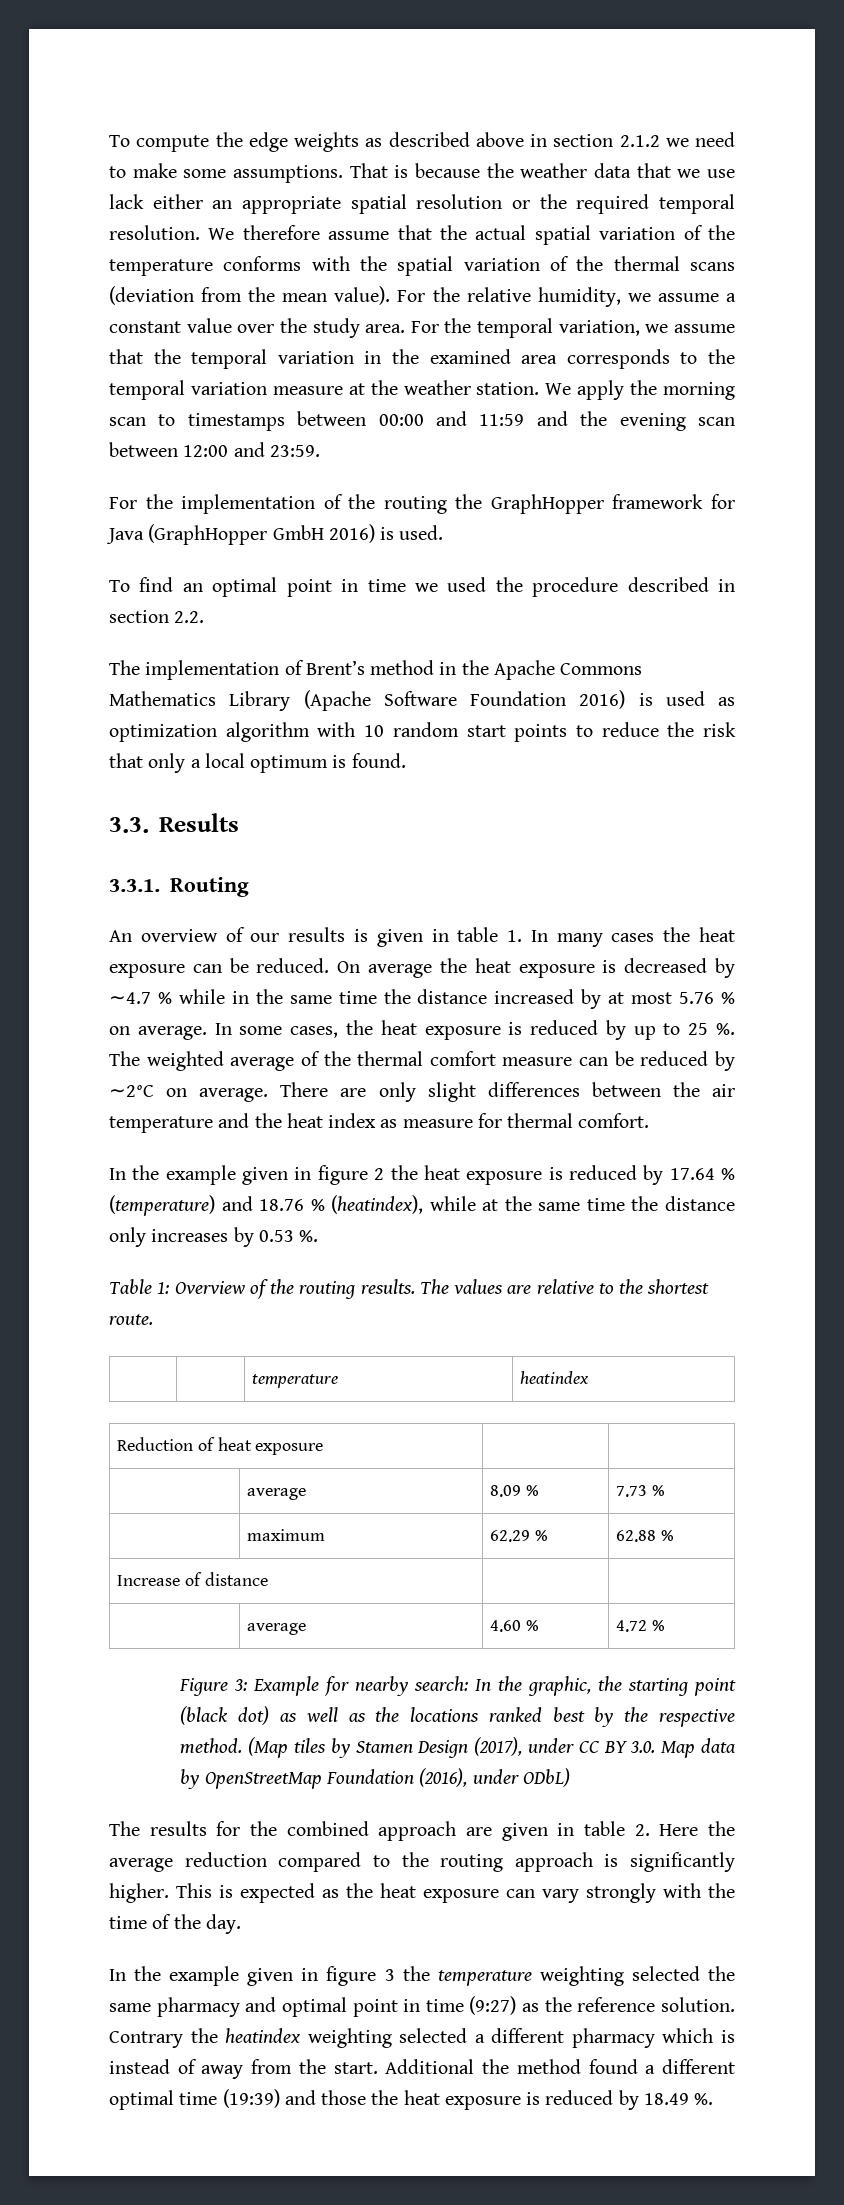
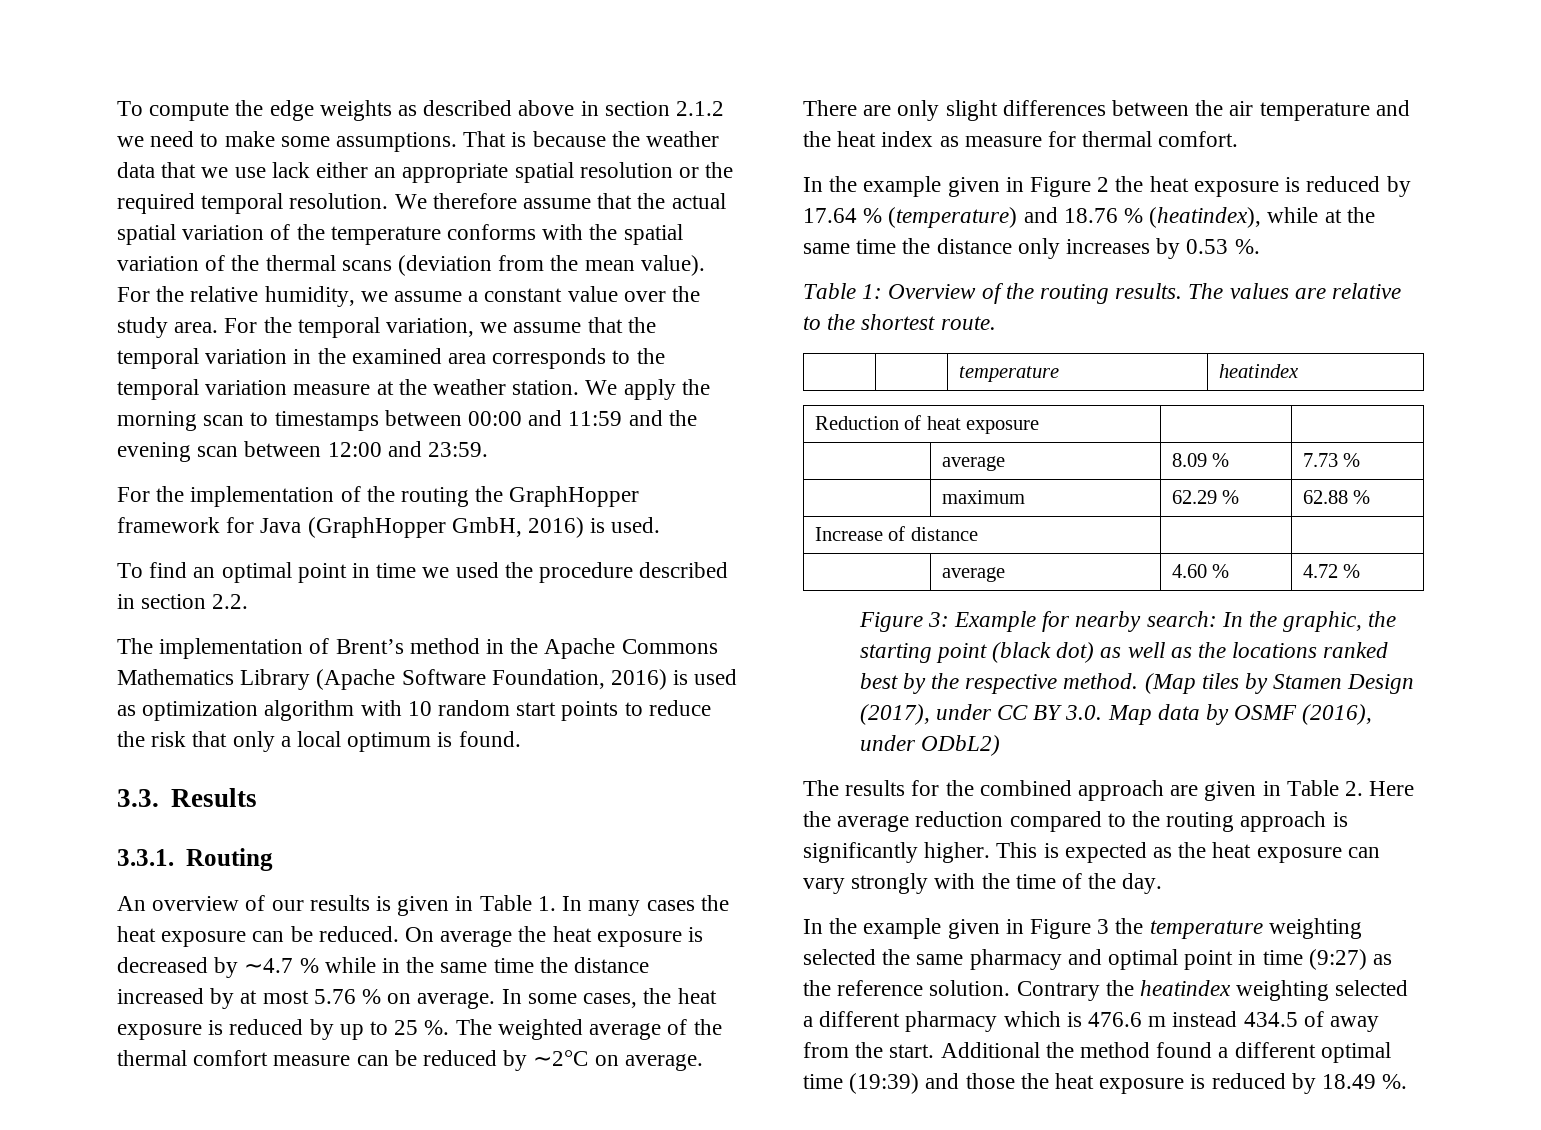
- For the implementation of the routing the GraphHopper framework for Java (GraphHopper GmbH 2016) is used.
+ For the implementation of the routing the GraphHopper framework for Java (GraphHopper GmbH, 2016) is used.
- The implementation of Brent’s method in the Apache Commons Mathematics Library (Apache Software Foundation 2016) is used as optimization algorithm with 10 random start points to reduce the risk that only a local optimum is found.
+ The implementation of Brent’s method in the Apache Commons Mathematics Library (Apache Software Foundation, 2016) is used as optimization algorithm with 10 random start points to reduce the risk that only a local optimum is found.
- An overview of our results is given in table 1. In many cases the heat exposure can be reduced.
+ An overview of our results is given in Table 1. In many cases the heat exposure can be reduced.
- In the example given in figure 2 the heat exposure is reduced by 17.64 % (temperature) and 18.76 % (heatindex), while at the same time the distance only increases by 0.53 %.
+ In the example given in Figure 2 the heat exposure is reduced by 17.64 % (temperature) and 18.76 % (heatindex), while at the same time the distance only increases by 0.53 %.
- (Map tiles by Stamen Design (2017), under CC BY 3.0. Map data by OpenStreetMap Foundation (2016), under ODbL)
+ (Map tiles by Stamen Design (2017), under CC BY 3.0. Map data by OSMF (2016), under ODbL2)
- The results for the combined approach are given in table 2. Here the average reduction compared to the routing approach is significantly higher.
+ The results for the combined approach are given in Table 2. Here the average reduction compared to the routing approach is significantly higher.
- In the example given in figure 3 the temperature weighting selected the same pharmacy and optimal point in time (9:27) as the reference solution.
+ In the example given in Figure 3 the temperature weighting selected the same pharmacy and optimal point in time (9:27) as the reference solution.
- Contrary the heatindex weighting selected a different pharmacy which is instead of away from the start.
+ Contrary the heatindex weighting selected a different pharmacy which is 476.6 m instead 434.5 of away from the start.

